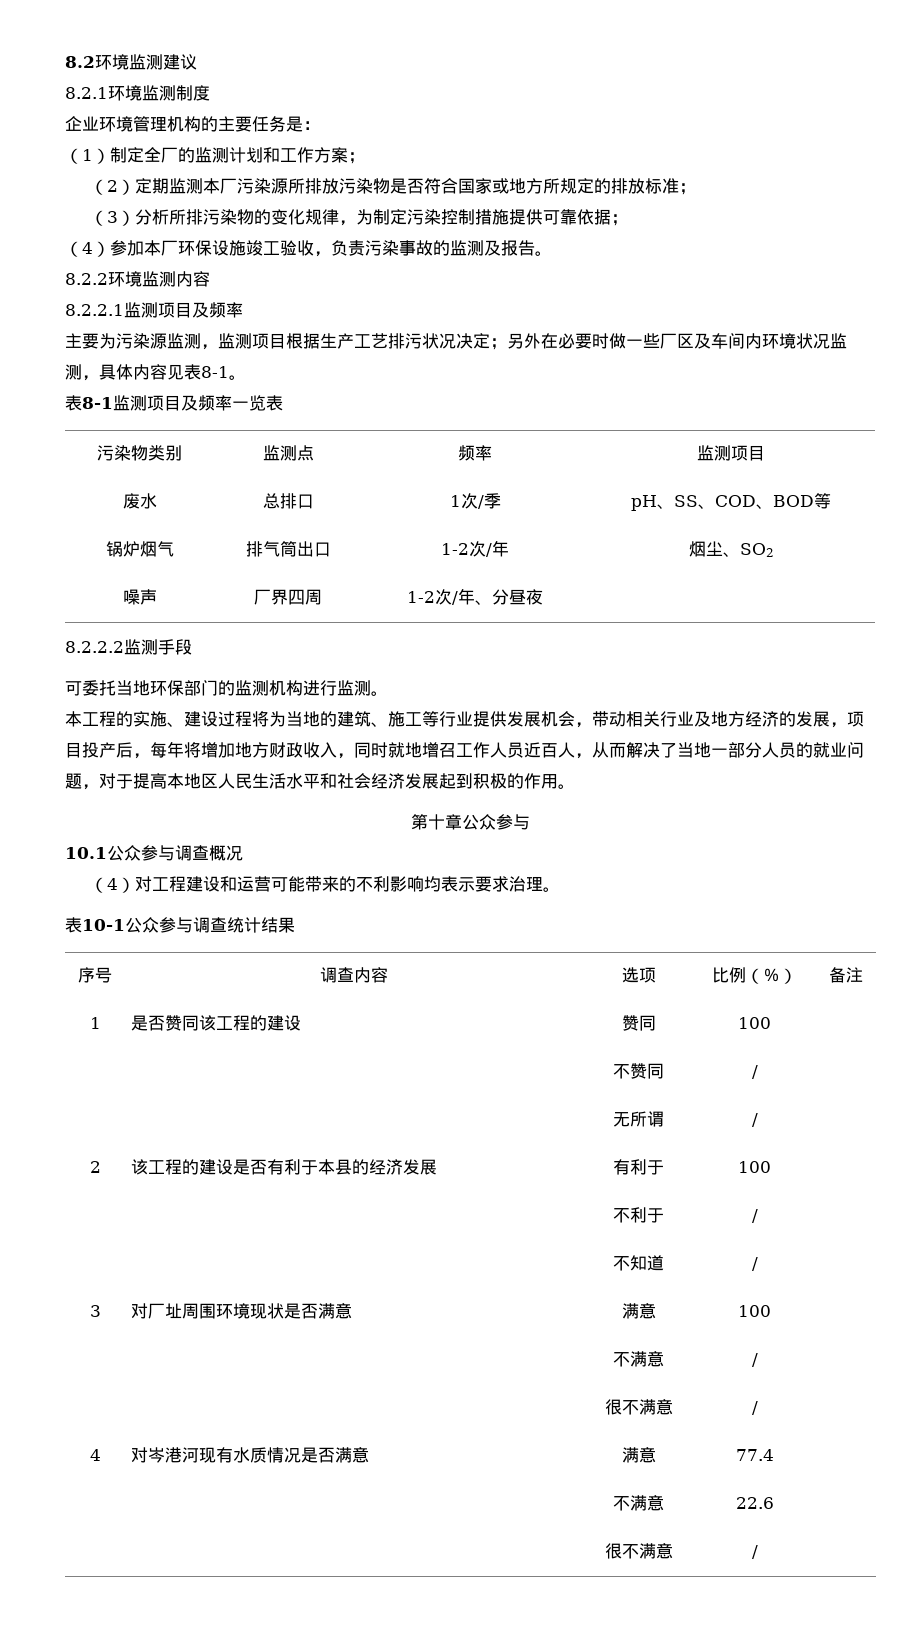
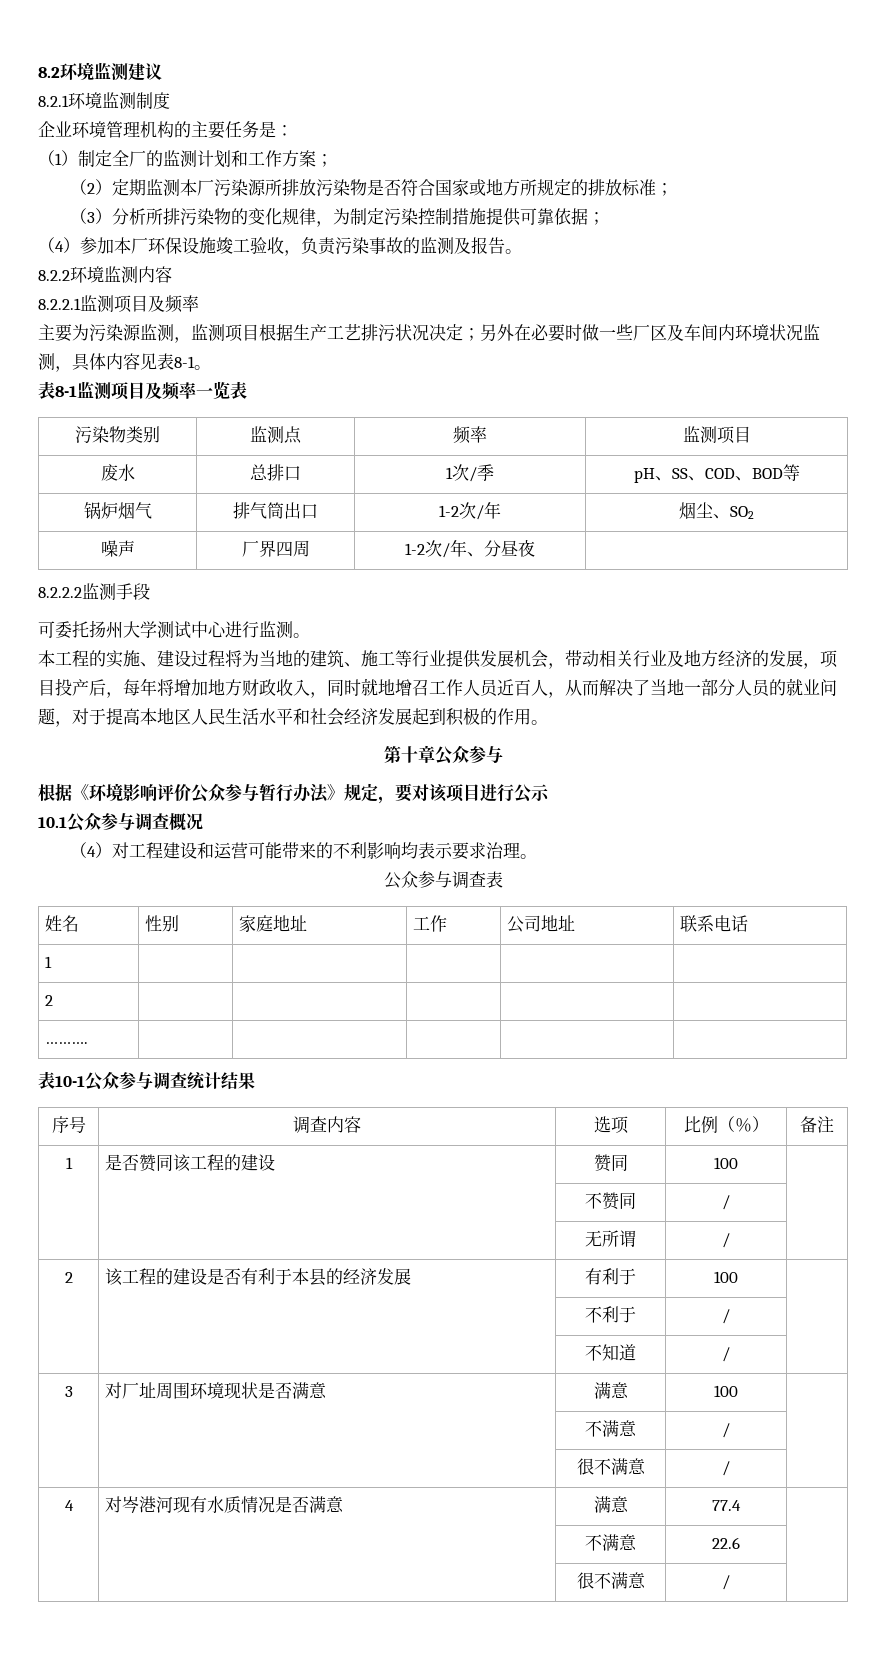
- 可委托当地环保部门的监测机构进行监测。
+ 可委托扬州大学测试中心进行监测。
+ 根据《环境影响评价公众参与暂行办法》规定，要对该项目进行公示
+ 公众参与调查表
+ 姓名 | 性别 | 家庭地址 | 工作 | 公司地址 | 联系电话
+ 1 | | | | |
+ 2 | | | | |
+ ………. | | | | |

